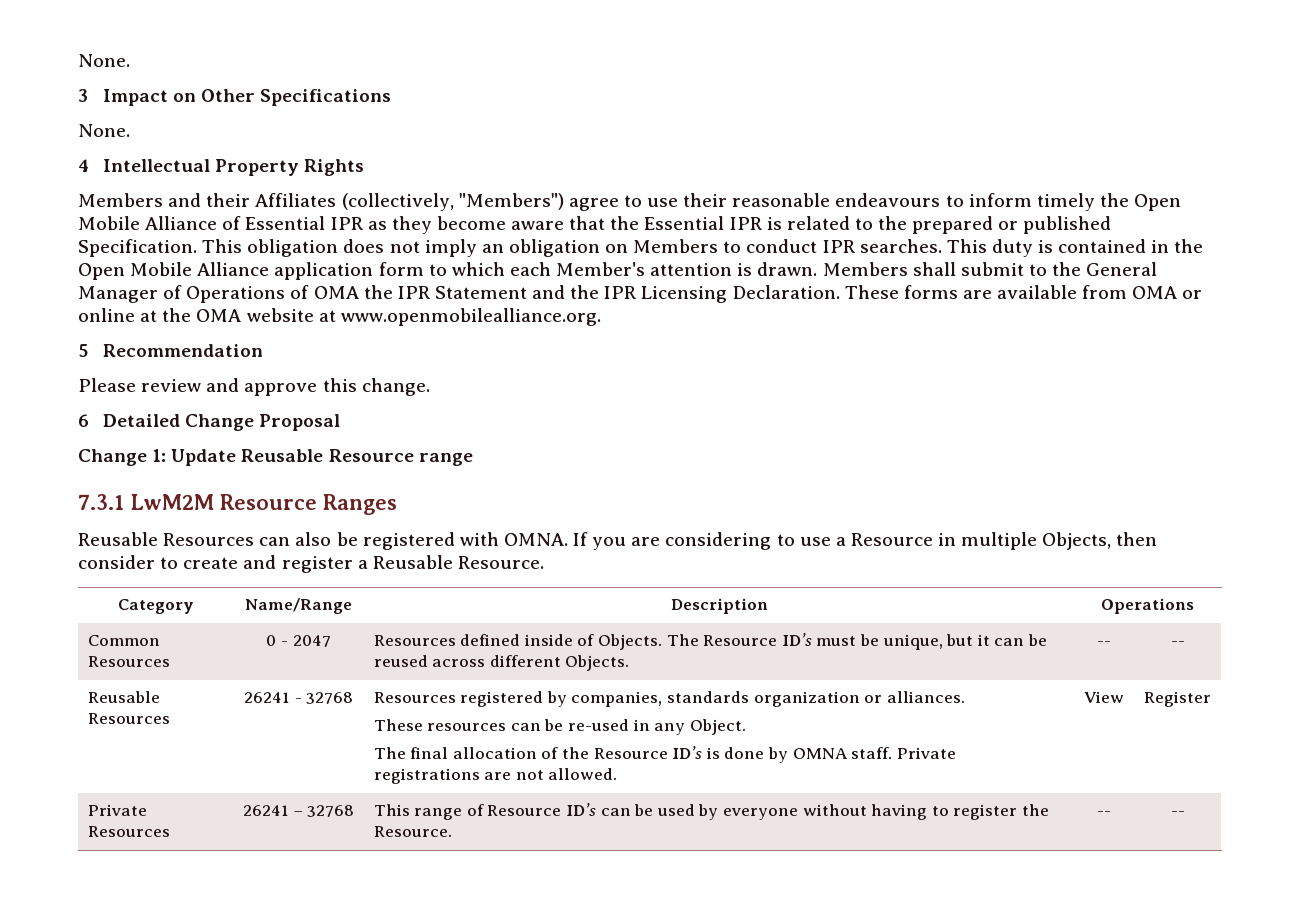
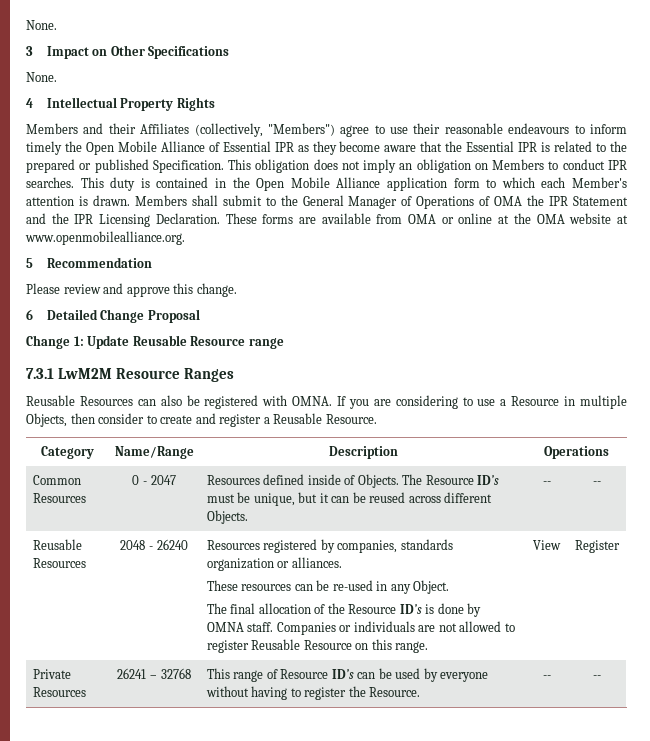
- Reusable Resources | 26241 - 32768
+ Reusable Resources | 2048 - 26240
- Private registrations are not allowed.
+ Companies or individuals are not allowed to register Reusable Resource on this range.

